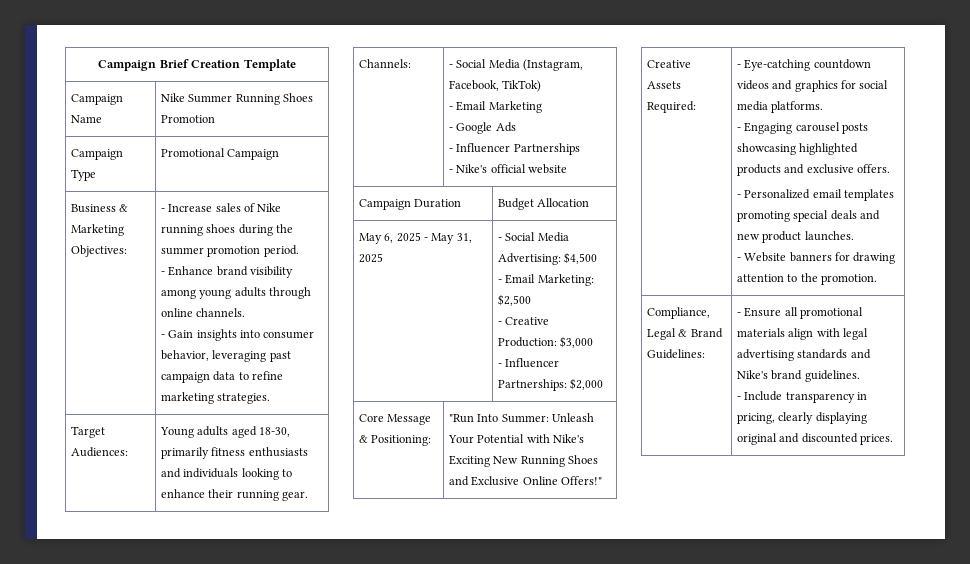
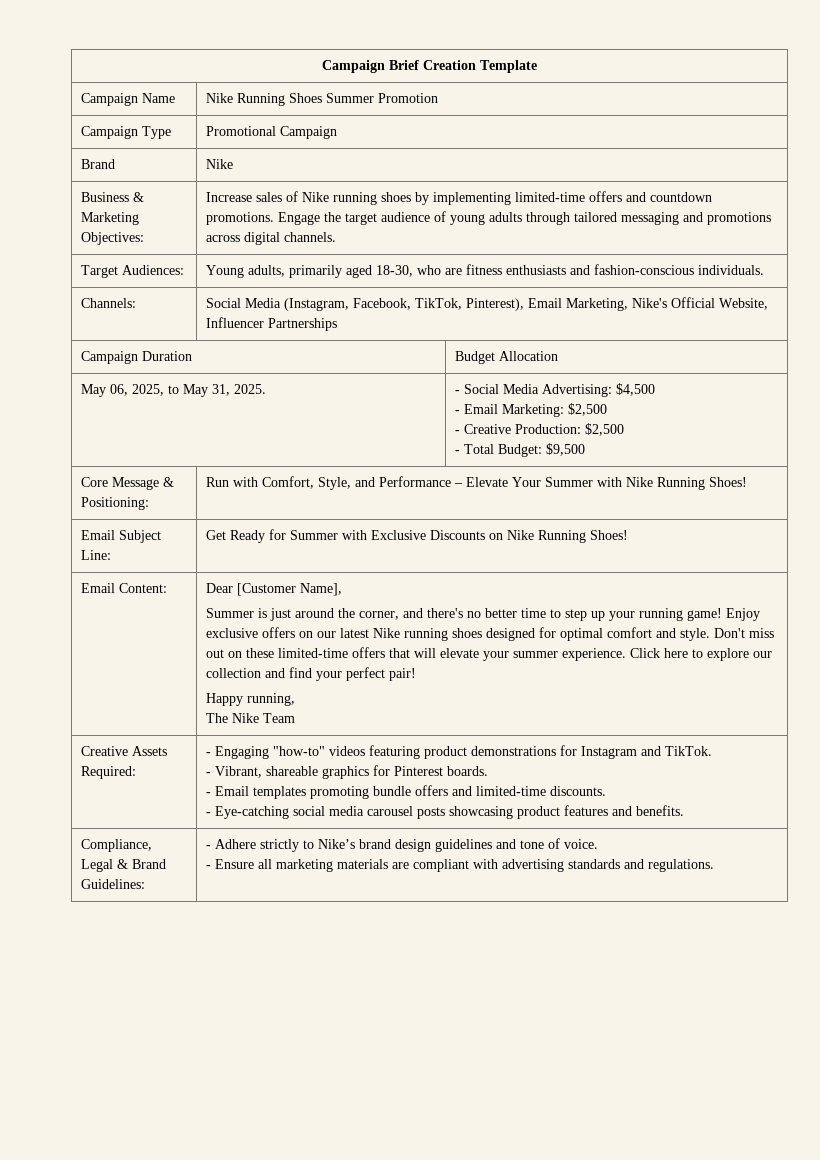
- Campaign Name | Nike Summer Running Shoes Promotion
+ Campaign Name | Nike Running Shoes Summer Promotion
+ Brand | Nike
- Business & Marketing Objectives: | - Increase sales of Nike running shoes during the summer promotion period.
- - Enhance brand visibility among young adults through online channels.
- - Gain insights into consumer behavior, leveraging past campaign data to refine marketing strategies.
- Target Audiences: | Young adults aged 18-30, primarily fitness enthusiasts and individuals looking to enhance their running gear.
+ Business & Marketing Objectives: | Increase sales of Nike running shoes by implementing limited-time offers and countdown promotions. Engage the target audience of young adults through tailored messaging and promotions across digital channels.
+ Target Audiences: | Young adults, primarily aged 18-30, who are fitness enthusiasts and fashion-conscious individuals.
- Channels: | - Social Media (Instagram, Facebook, TikTok)
- - Email Marketing
- - Google Ads
- - Influencer Partnerships
- - Nike's official website
+ Channels: | Social Media (Instagram, Facebook, TikTok, Pinterest), Email Marketing, Nike's Official Website, Influencer Partnerships
- May 6, 2025 - May 31, 2025 | - Social Media Advertising: $4,500
+ May 06, 2025, to May 31, 2025. | - Social Media Advertising: $4,500
  - Email Marketing: $2,500
- - Creative Production: $3,000
- - Influencer Partnerships: $2,000
+ - Creative Production: $2,500
+ - Total Budget: $9,500
- Core Message & Positioning: | "Run Into Summer: Unleash Your Potential with Nike's Exciting New Running Shoes and Exclusive Online Offers!"
- Creative Assets Required: | - Eye-catching countdown videos and graphics for social media platforms.
- - Engaging carousel posts showcasing highlighted products and exclusive offers.
- - Personalized email templates promoting special deals and new product launches.
- - Website banners for drawing attention to the promotion.
+ Core Message & Positioning: | Run with Comfort, Style, and Performance – Elevate Your Summer with Nike Running Shoes!
+ Email Subject Line: | Get Ready for Summer with Exclusive Discounts on Nike Running Shoes!
+ Email Content: | Dear [Customer Name],
+ Summer is just around the corner, and there's no better time to step up your running game! Enjoy exclusive offers on our latest Nike running shoes designed for optimal comfort and style. Don't miss out on these limited-time offers that will elevate your summer experience. Click here to explore our collection and find your perfect pair!
+ Happy running,
+ The Nike Team
+ Creative Assets Required: | - Engaging "how-to" videos featuring product demonstrations for Instagram and TikTok.
+ - Vibrant, shareable graphics for Pinterest boards.
+ - Email templates promoting bundle offers and limited-time discounts.
+ - Eye-catching social media carousel posts showcasing product features and benefits.
- Compliance, Legal & Brand Guidelines: | - Ensure all promotional materials align with legal advertising standards and Nike's brand guidelines.
- - Include transparency in pricing, clearly displaying original and discounted prices.
+ Compliance, Legal & Brand Guidelines: | - Adhere strictly to Nike’s brand design guidelines and tone of voice.
+ - Ensure all marketing materials are compliant with advertising standards and regulations.

